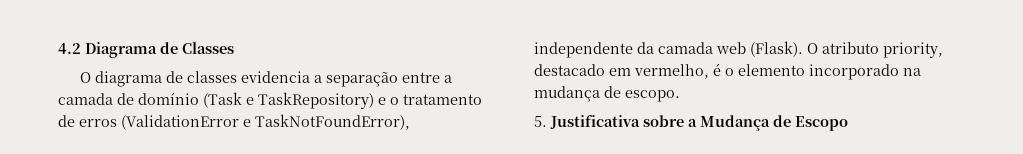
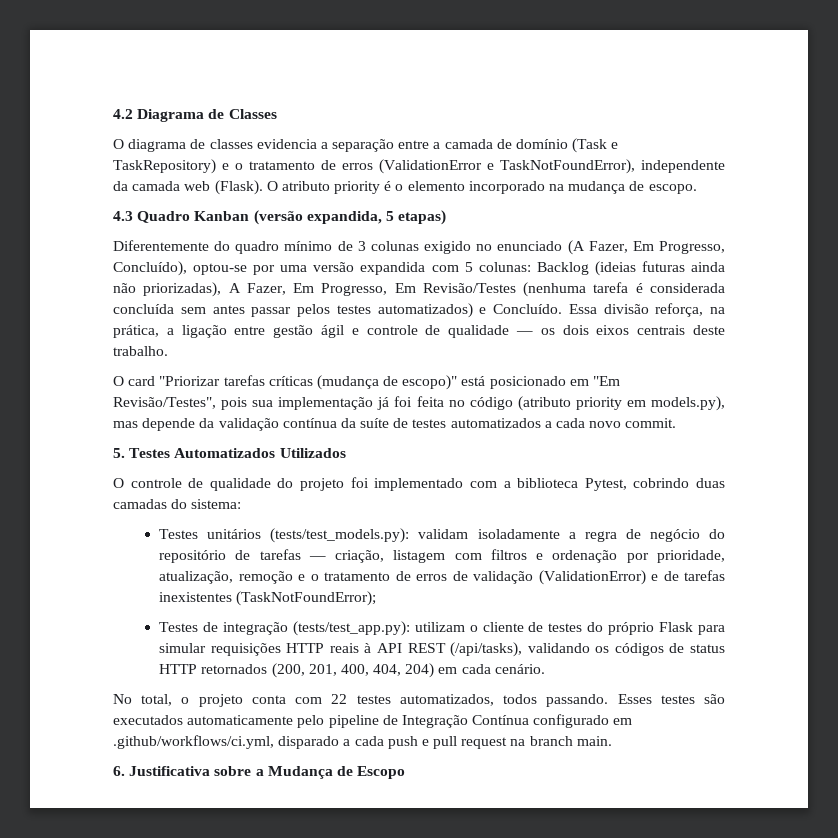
- O atributo priority, destacado em vermelho, é o elemento incorporado na mudança de escopo.
+ O atributo priority é o elemento incorporado na mudança de escopo.
- 5. Justificativa sobre a Mudança de Escopo
+ 4.3 Quadro Kanban (versão expandida, 5 etapas)
+ Diferentemente do quadro mínimo de 3 colunas exigido no enunciado (A Fazer, Em Progresso, Concluído), optou-se por uma versão expandida com 5 colunas: Backlog (ideias futuras ainda não priorizadas), A Fazer, Em Progresso, Em Revisão/Testes (nenhuma tarefa é considerada concluída sem antes passar pelos testes automatizados) e Concluído. Essa divisão reforça, na prática, a ligação entre gestão ágil e controle de qualidade — os dois eixos centrais deste trabalho.
+ O card "Priorizar tarefas críticas (mudança de escopo)" está posicionado em "Em Revisão/Testes", pois sua implementação já foi feita no código (atributo priority em models.py), mas depende da validação contínua da suíte de testes automatizados a cada novo commit.
+ 5. Testes Automatizados Utilizados
+ O controle de qualidade do projeto foi implementado com a biblioteca Pytest, cobrindo duas camadas do sistema:
+ Testes unitários (tests/test_models.py): validam isoladamente a regra de negócio do repositório de tarefas — criação, listagem com filtros e ordenação por prioridade, atualização, remoção e o tratamento de erros de validação (ValidationError) e de tarefas inexistentes (TaskNotFoundError);
+ Testes de integração (tests/test_app.py): utilizam o cliente de testes do próprio Flask para simular requisições HTTP reais à API REST (/api/tasks), validando os códigos de status HTTP retornados (200, 201, 400, 404, 204) em cada cenário.
+ No total, o projeto conta com 22 testes automatizados, todos passando. Esses testes são executados automaticamente pelo pipeline de Integração Contínua configurado em .github/workflows/ci.yml, disparado a cada push e pull request na branch main.
+ 6. Justificativa sobre a Mudança de Escopo

